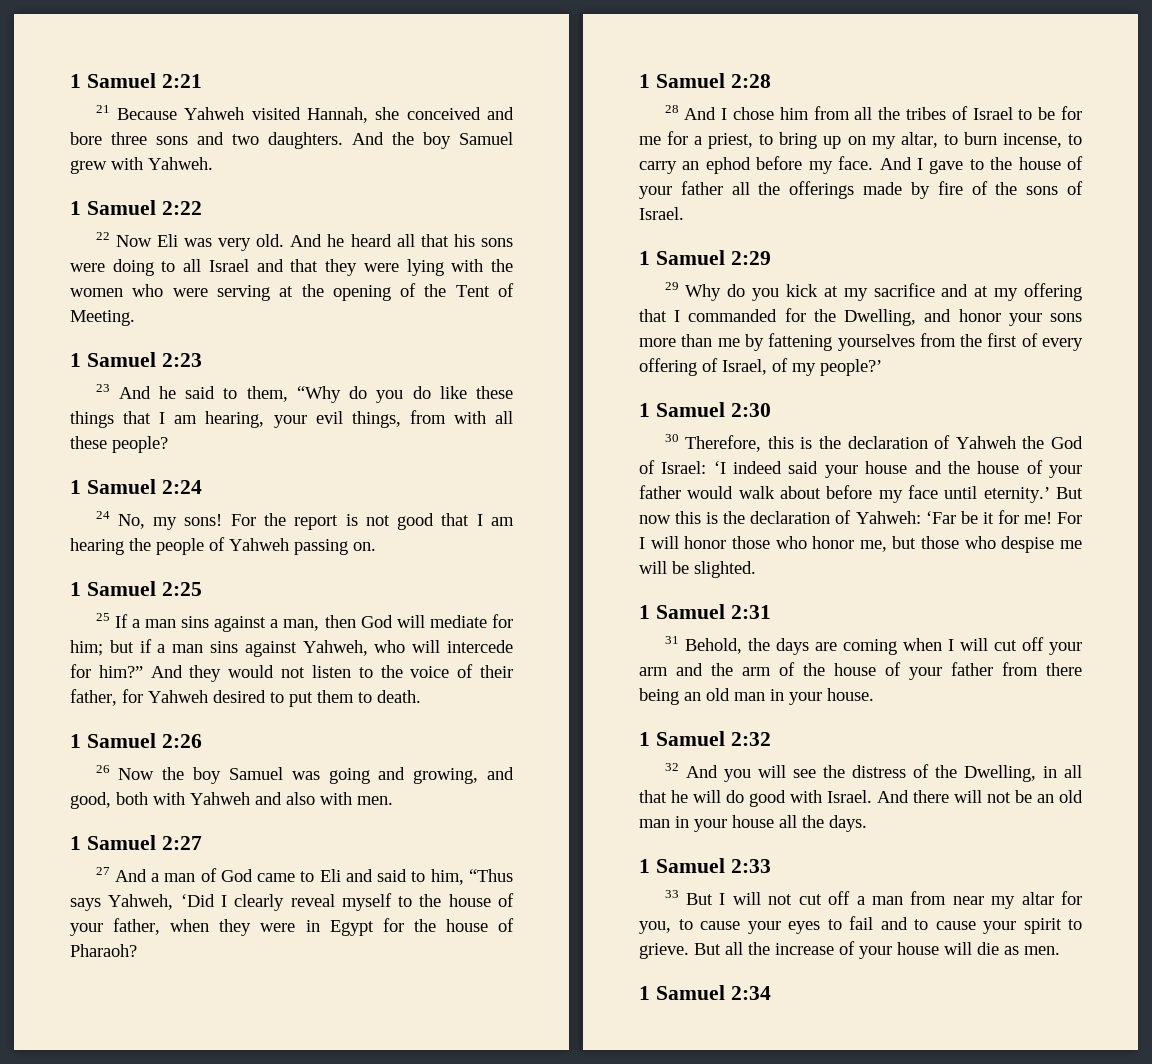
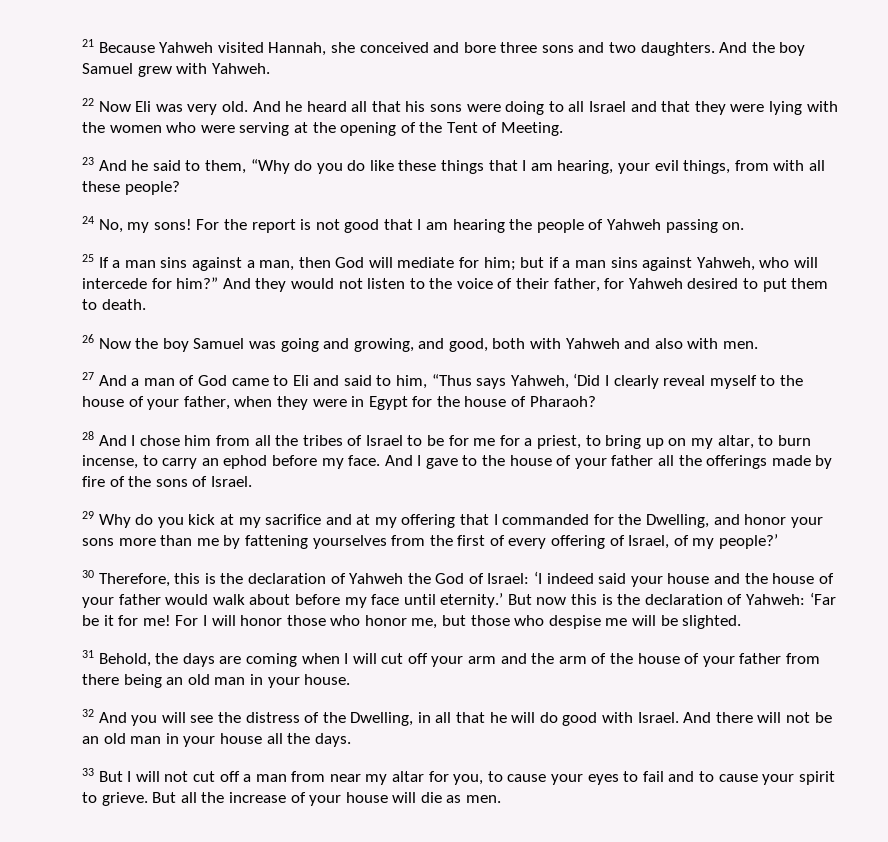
- 1 Samuel 2:21
- 1 Samuel 2:22
- 1 Samuel 2:23
- 1 Samuel 2:24
- 1 Samuel 2:25
- 1 Samuel 2:26
- 1 Samuel 2:27
- 1 Samuel 2:28
- 1 Samuel 2:29
- 1 Samuel 2:30
- 1 Samuel 2:31
- 1 Samuel 2:32
- 1 Samuel 2:33
- 1 Samuel 2:34

